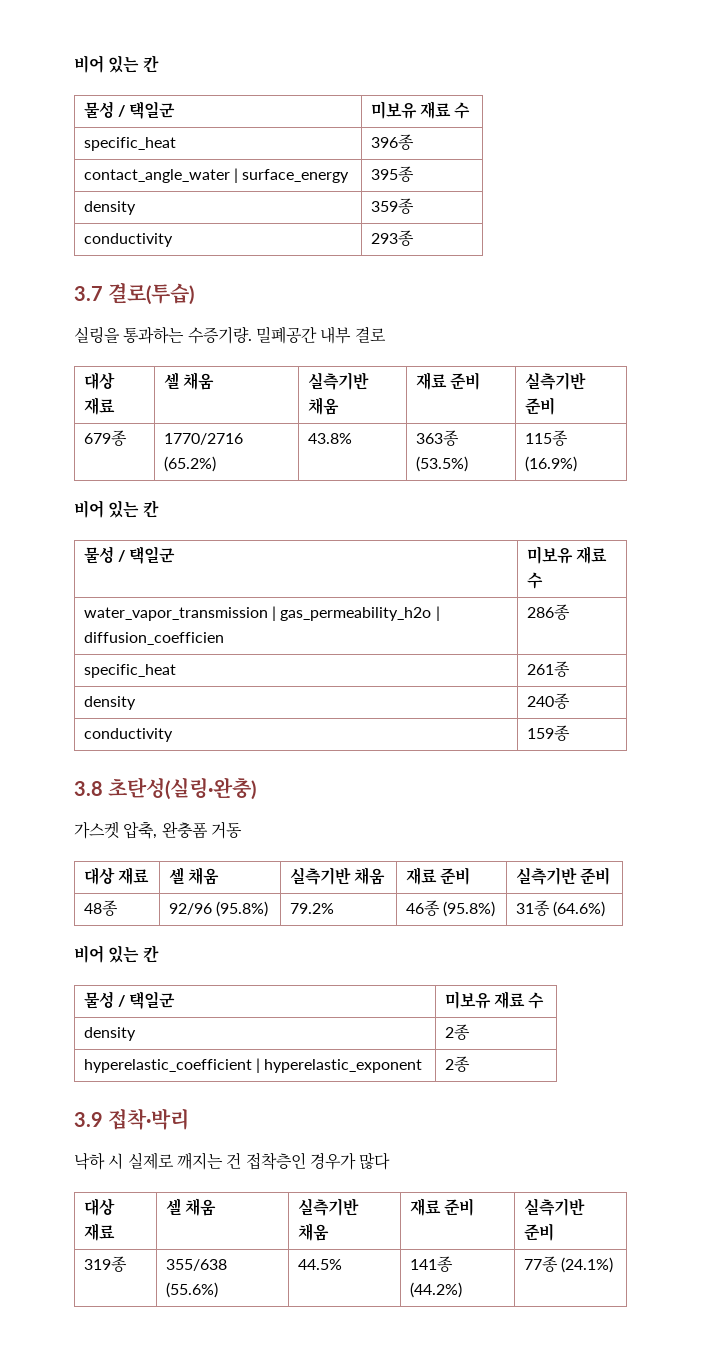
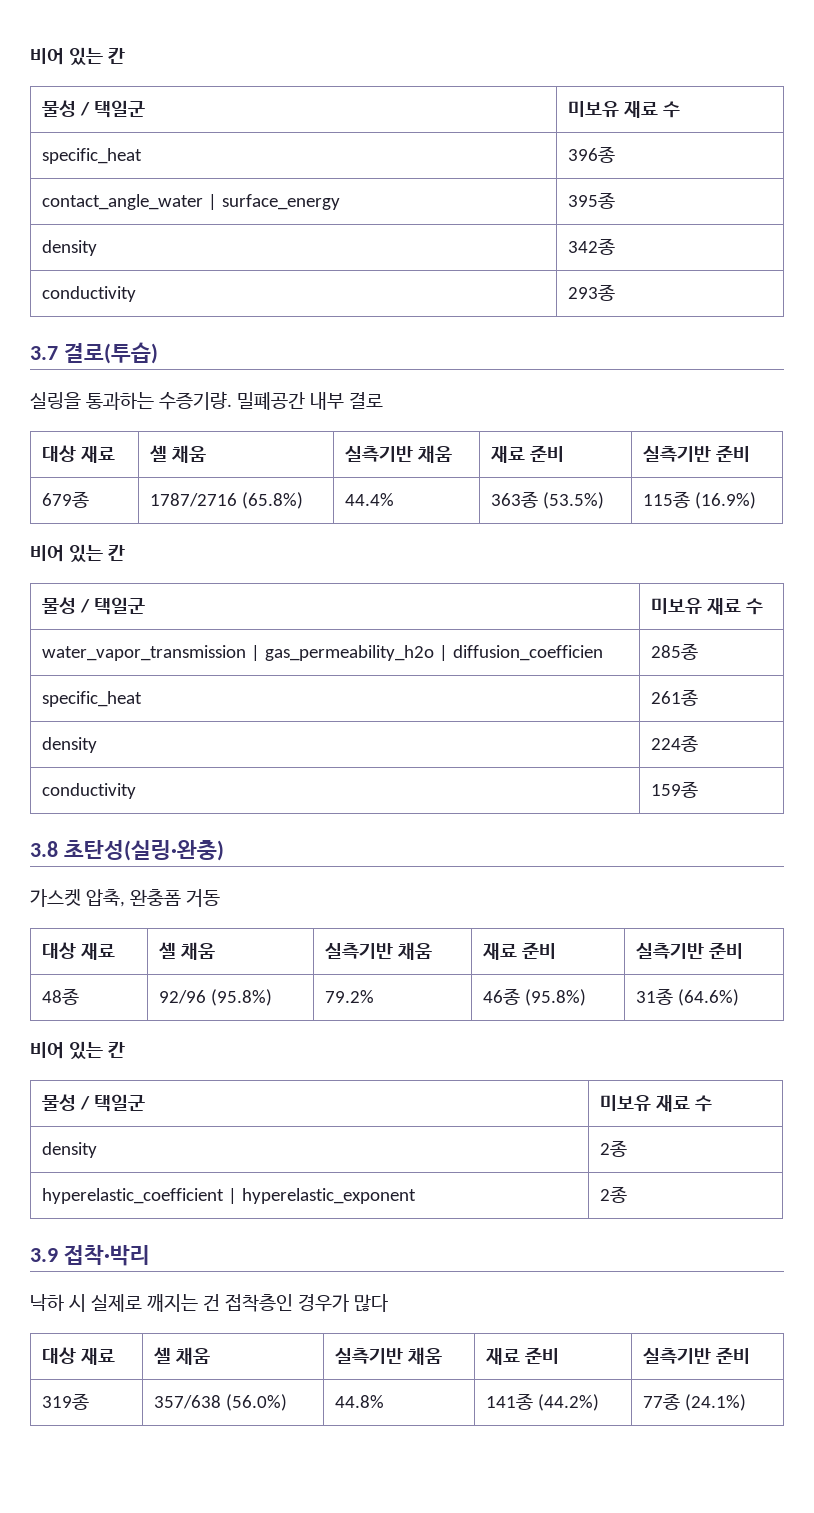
- density | 359종
+ density | 342종
- 679종 | 1770/2716 (65.2%) | 43.8% | 363종 (53.5%) | 115종 (16.9%)
+ 679종 | 1787/2716 (65.8%) | 44.4% | 363종 (53.5%) | 115종 (16.9%)
- water_vapor_transmission | gas_permeability_h2o | diffusion_coefficien | 286종
+ water_vapor_transmission | gas_permeability_h2o | diffusion_coefficien | 285종
- density | 240종
+ density | 224종
- 319종 | 355/638 (55.6%) | 44.5% | 141종 (44.2%) | 77종 (24.1%)
+ 319종 | 357/638 (56.0%) | 44.8% | 141종 (44.2%) | 77종 (24.1%)

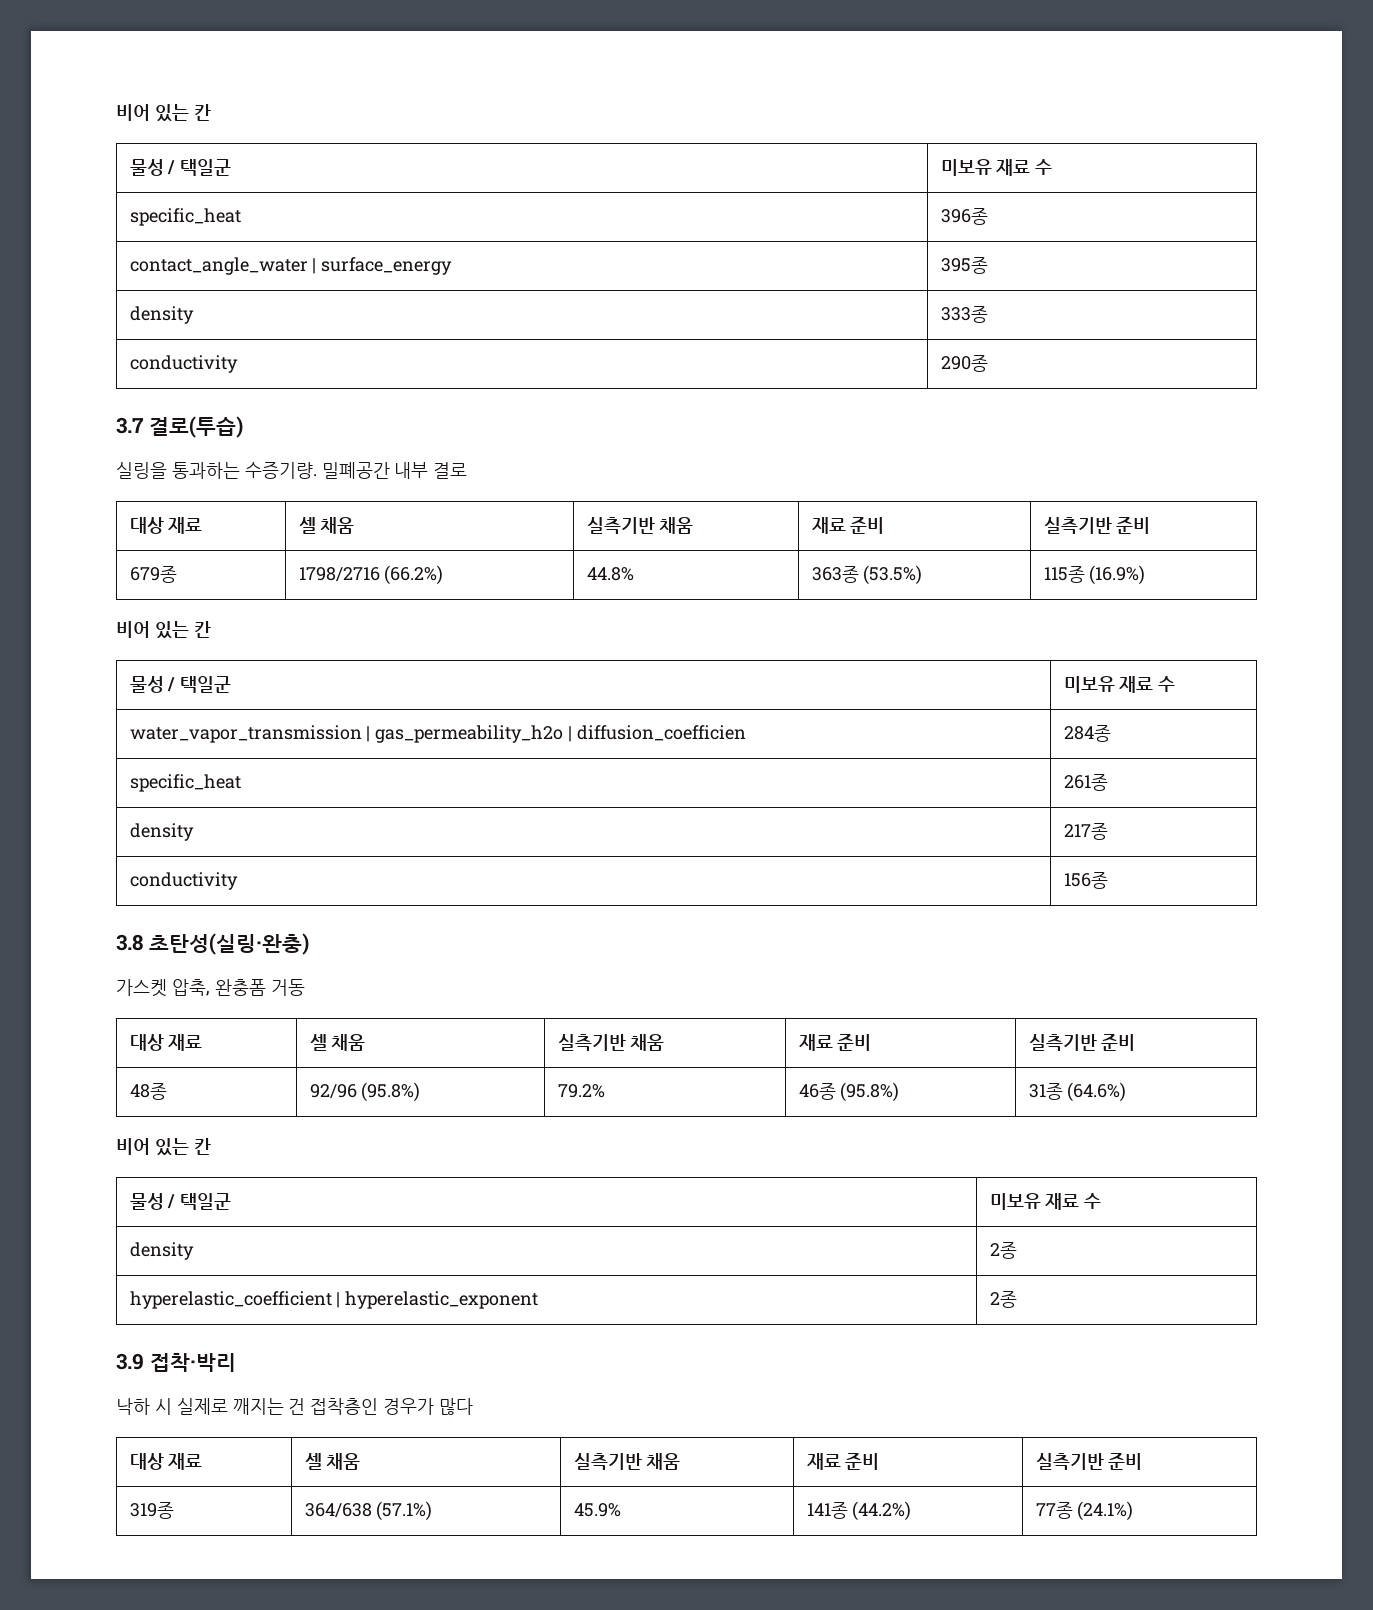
- density | 342종
- conductivity | 293종
+ density | 333종
+ conductivity | 290종
- 679종 | 1787/2716 (65.8%) | 44.4% | 363종 (53.5%) | 115종 (16.9%)
+ 679종 | 1798/2716 (66.2%) | 44.8% | 363종 (53.5%) | 115종 (16.9%)
- water_vapor_transmission | gas_permeability_h2o | diffusion_coefficien | 285종
+ water_vapor_transmission | gas_permeability_h2o | diffusion_coefficien | 284종
- density | 224종
- conductivity | 159종
+ density | 217종
+ conductivity | 156종
- 319종 | 357/638 (56.0%) | 44.8% | 141종 (44.2%) | 77종 (24.1%)
+ 319종 | 364/638 (57.1%) | 45.9% | 141종 (44.2%) | 77종 (24.1%)

